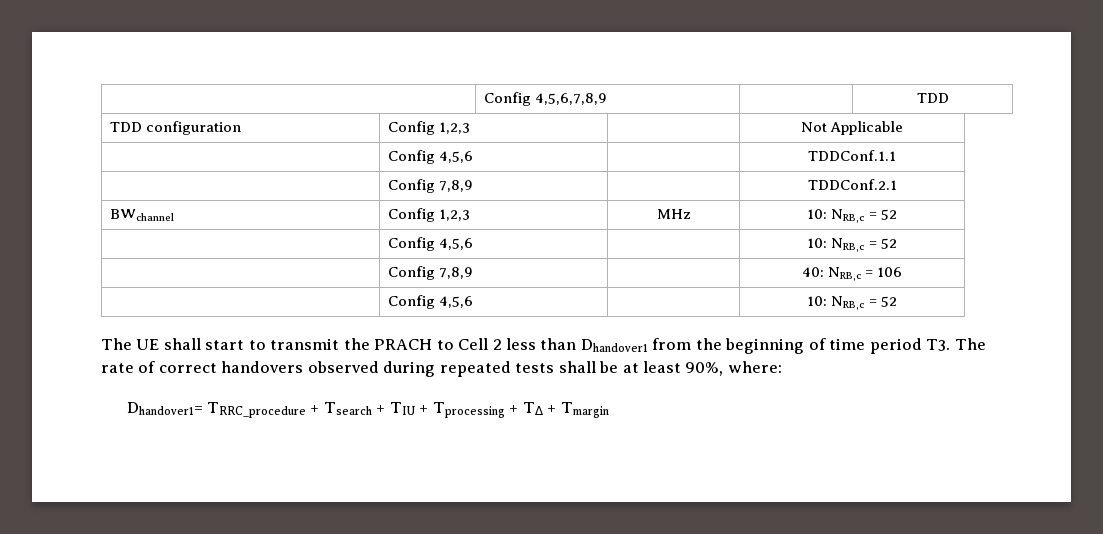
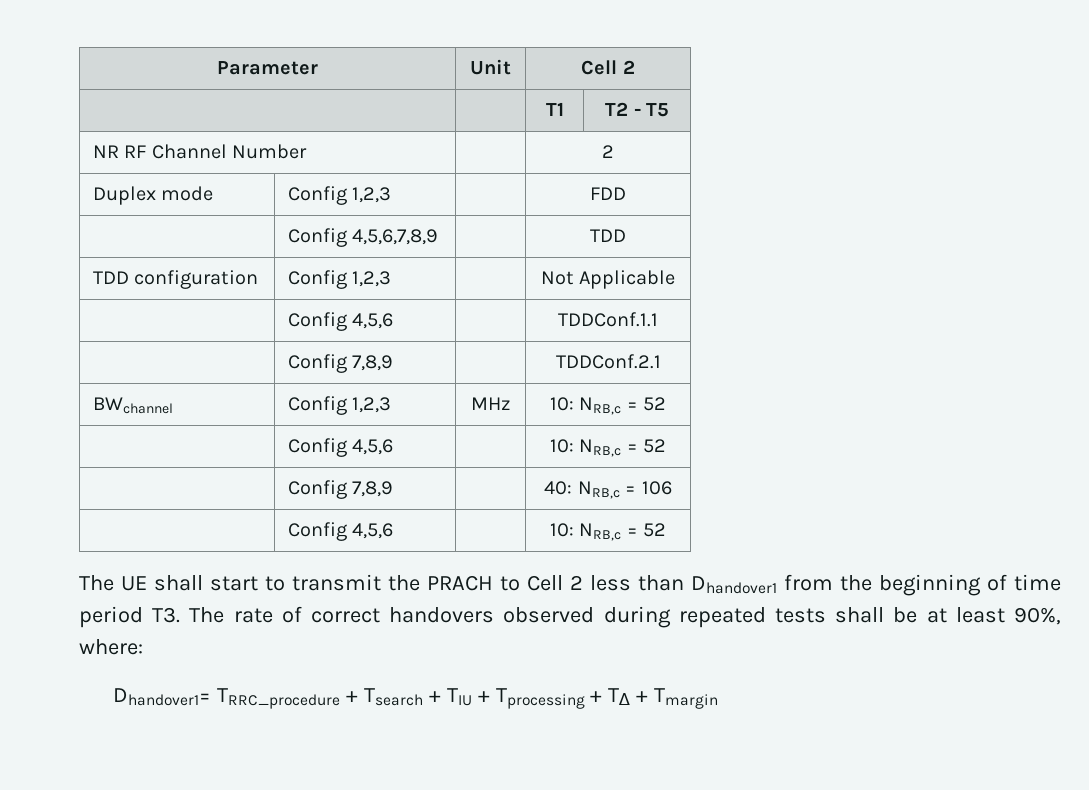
+ Parameter | Unit | Cell 2
+ | | T1 | T2 - T5
+ NR RF Channel Number | | 2
+ Duplex mode | Config 1,2,3 | | FDD

